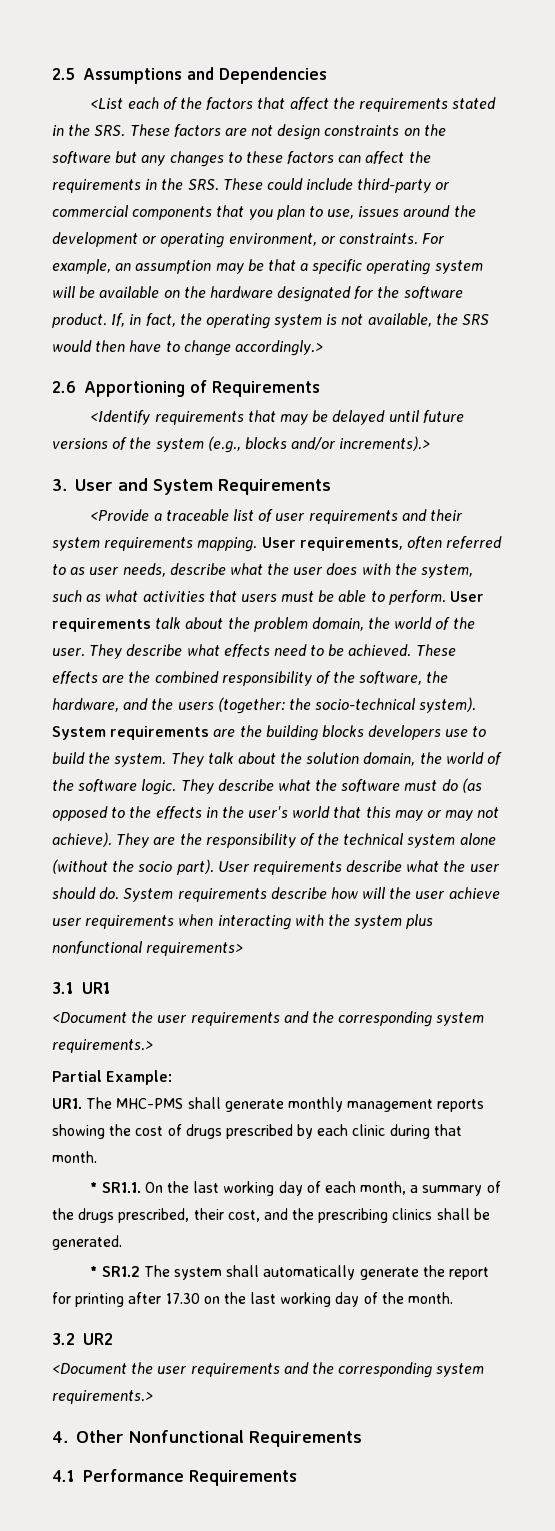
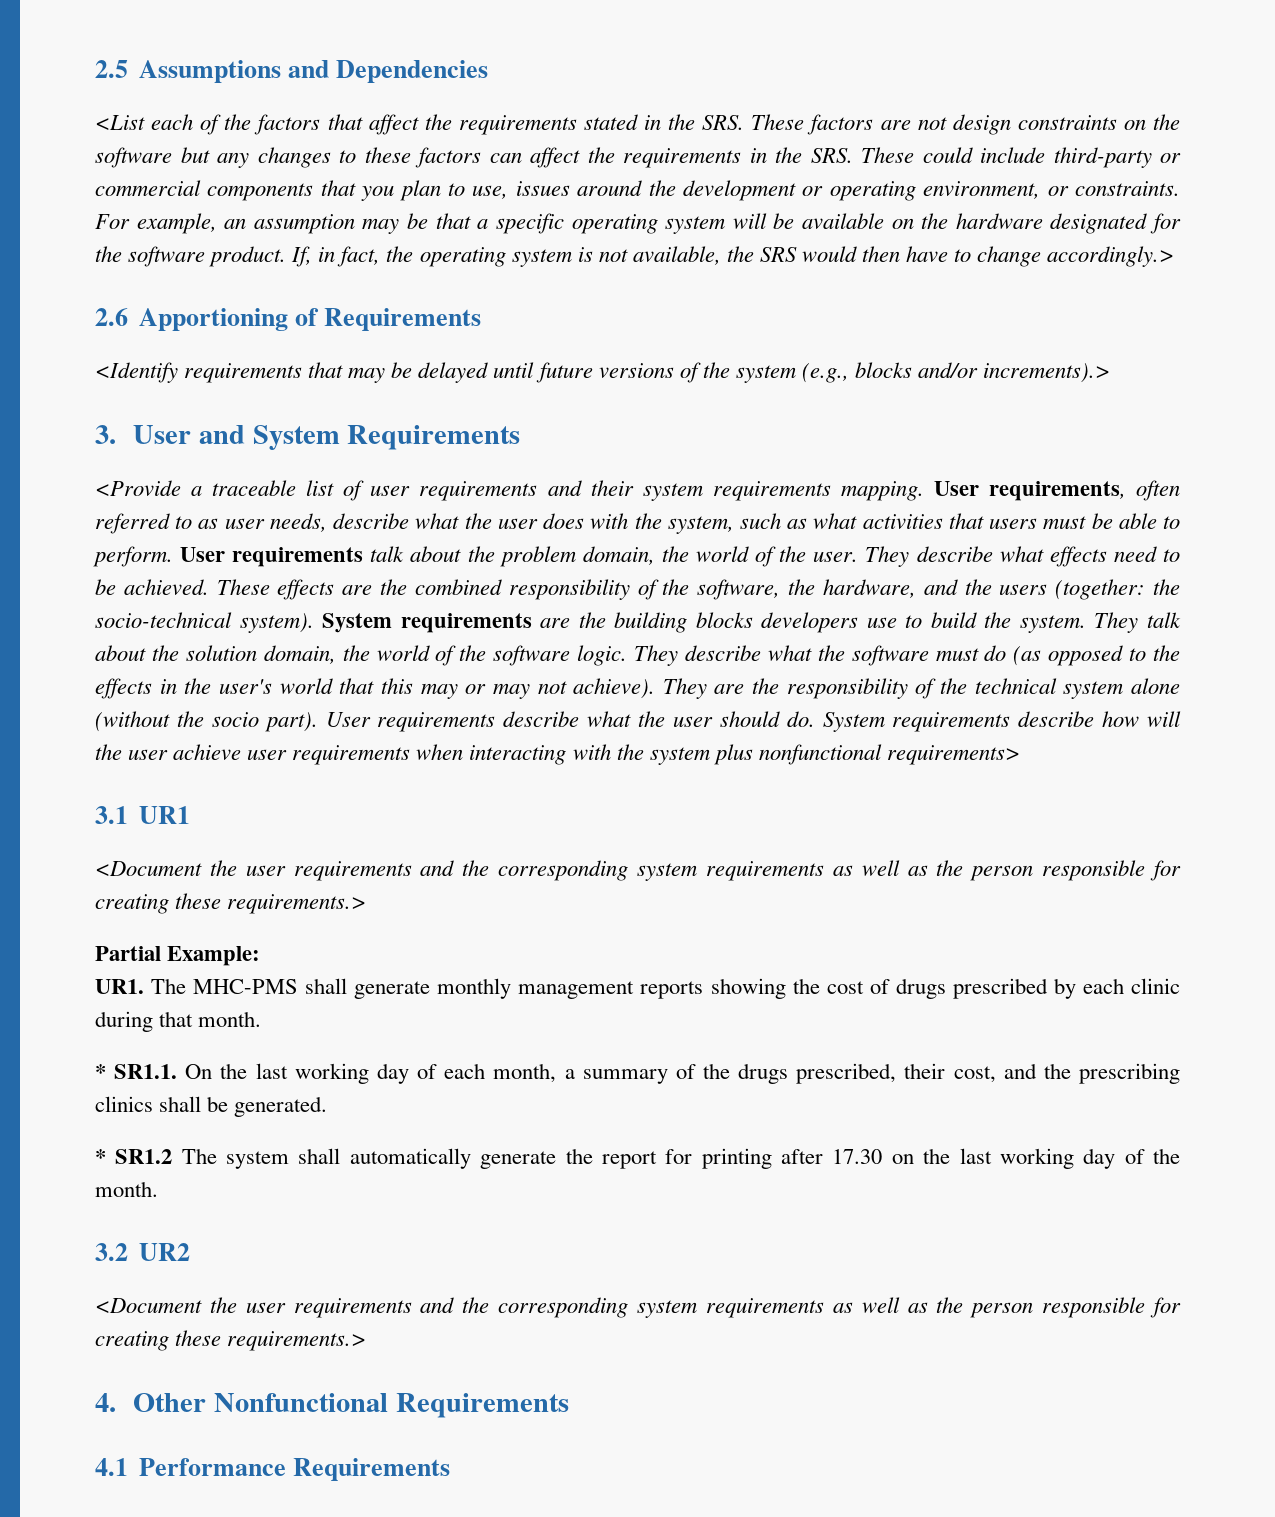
  3.1 UR1
- <Document the user requirements and the corresponding system requirements.>
+ <Document the user requirements and the corresponding system requirements as well as the person responsible for creating these requirements.>
  3.2 UR2
- <Document the user requirements and the corresponding system requirements.>
+ <Document the user requirements and the corresponding system requirements as well as the person responsible for creating these requirements.>

